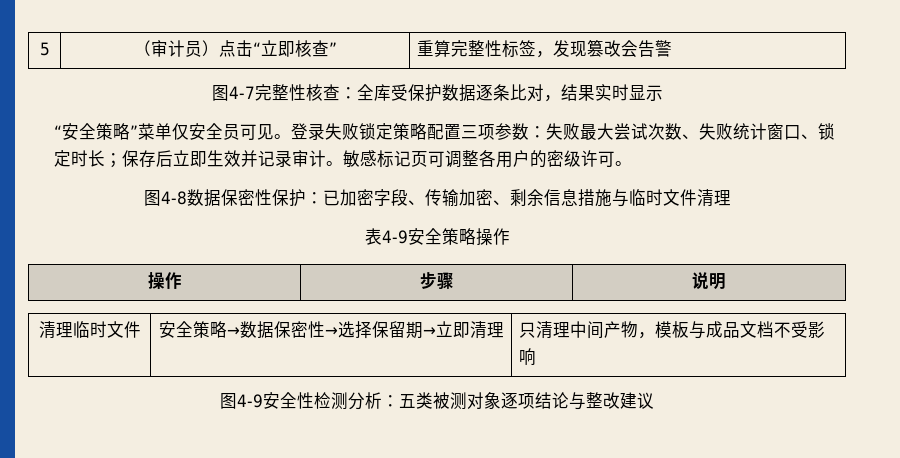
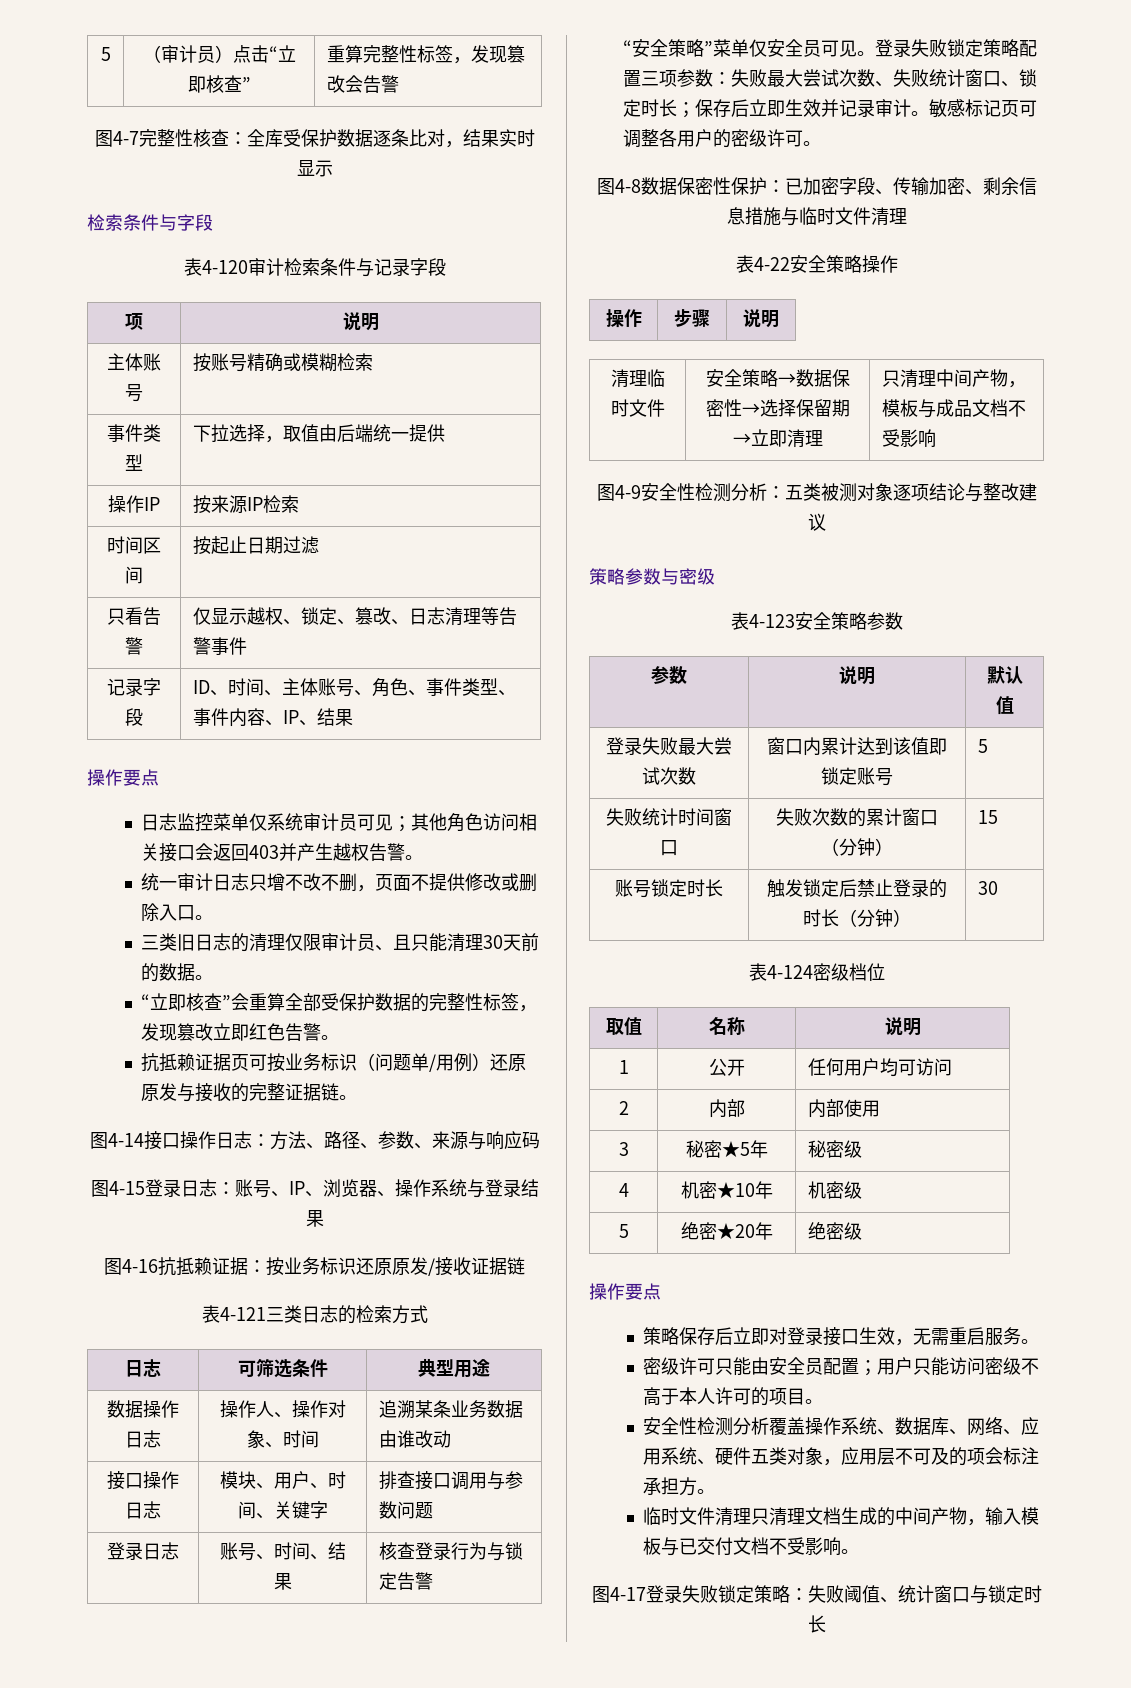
+ 检索条件与字段
+ 表4-120审计检索条件与记录字段
+ 项 | 说明
+ 主体账号 | 按账号精确或模糊检索
+ 事件类型 | 下拉选择，取值由后端统一提供
+ 操作IP | 按来源IP检索
+ 时间区间 | 按起止日期过滤
+ 只看告警 | 仅显示越权、锁定、篡改、日志清理等告警事件
+ 记录字段 | ID、时间、主体账号、角色、事件类型、事件内容、IP、结果
+ 操作要点
+ 日志监控菜单仅系统审计员可见；其他角色访问相关接口会返回403并产生越权告警。
+ 统一审计日志只增不改不删，页面不提供修改或删除入口。
+ 三类旧日志的清理仅限审计员、且只能清理30天前的数据。
+ “立即核查”会重算全部受保护数据的完整性标签，发现篡改立即红色告警。
+ 抗抵赖证据页可按业务标识（问题单/用例）还原原发与接收的完整证据链。
+ 图4-14接口操作日志：方法、路径、参数、来源与响应码
+ 图4-15登录日志：账号、IP、浏览器、操作系统与登录结果
+ 图4-16抗抵赖证据：按业务标识还原原发/接收证据链
+ 表4-121三类日志的检索方式
+ 日志 | 可筛选条件 | 典型用途
+ 数据操作日志 | 操作人、操作对象、时间 | 追溯某条业务数据由谁改动
+ 接口操作日志 | 模块、用户、时间、关键字 | 排查接口调用与参数问题
+ 登录日志 | 账号、时间、结果 | 核查登录行为与锁定告警
- 表4-9安全策略操作
+ 表4-22安全策略操作
+ 策略参数与密级
+ 表4-123安全策略参数
+ 参数 | 说明 | 默认值
+ 登录失败最大尝试次数 | 窗口内累计达到该值即锁定账号 | 5
+ 失败统计时间窗口 | 失败次数的累计窗口（分钟） | 15
+ 账号锁定时长 | 触发锁定后禁止登录的时长（分钟） | 30
+ 表4-124密级档位
+ 取值 | 名称 | 说明
+ 1 | 公开 | 任何用户均可访问
+ 2 | 内部 | 内部使用
+ 3 | 秘密★5年 | 秘密级
+ 4 | 机密★10年 | 机密级
+ 5 | 绝密★20年 | 绝密级
+ 操作要点
+ 策略保存后立即对登录接口生效，无需重启服务。
+ 密级许可只能由安全员配置；用户只能访问密级不高于本人许可的项目。
+ 安全性检测分析覆盖操作系统、数据库、网络、应用系统、硬件五类对象，应用层不可及的项会标注承担方。
+ 临时文件清理只清理文档生成的中间产物，输入模板与已交付文档不受影响。
+ 图4-17登录失败锁定策略：失败阈值、统计窗口与锁定时长

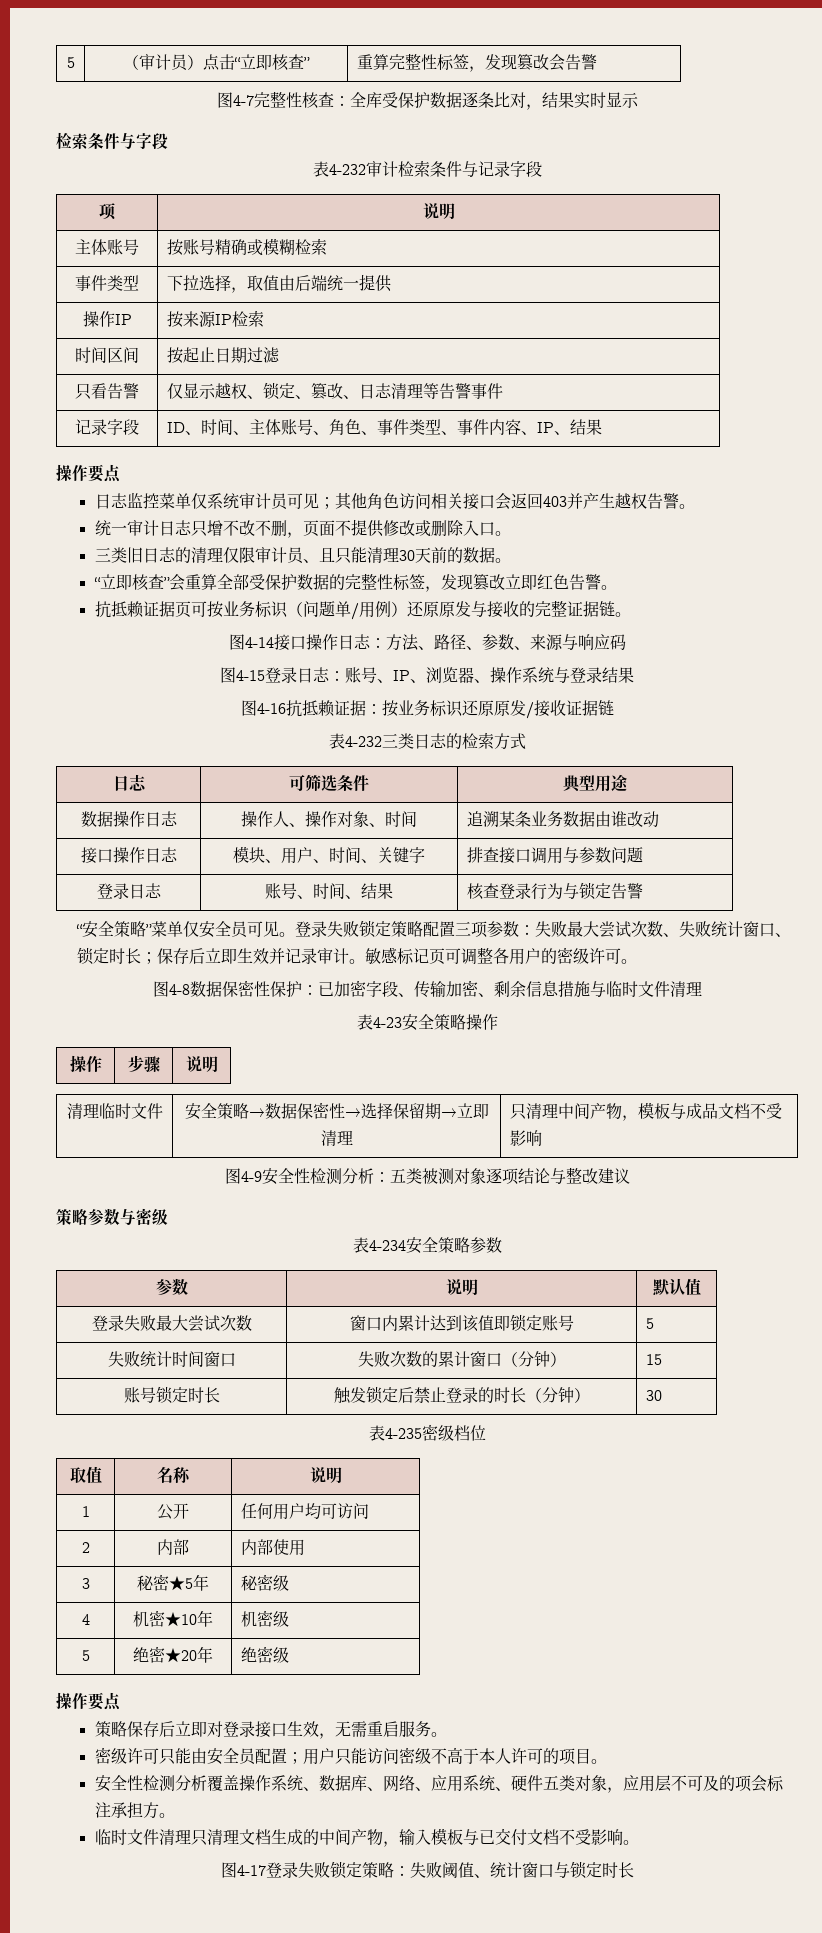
- 表4-120审计检索条件与记录字段
+ 表4-232审计检索条件与记录字段
- 表4-121三类日志的检索方式
+ 表4-232三类日志的检索方式
- 表4-22安全策略操作
+ 表4-23安全策略操作
- 表4-123安全策略参数
+ 表4-234安全策略参数
- 表4-124密级档位
+ 表4-235密级档位

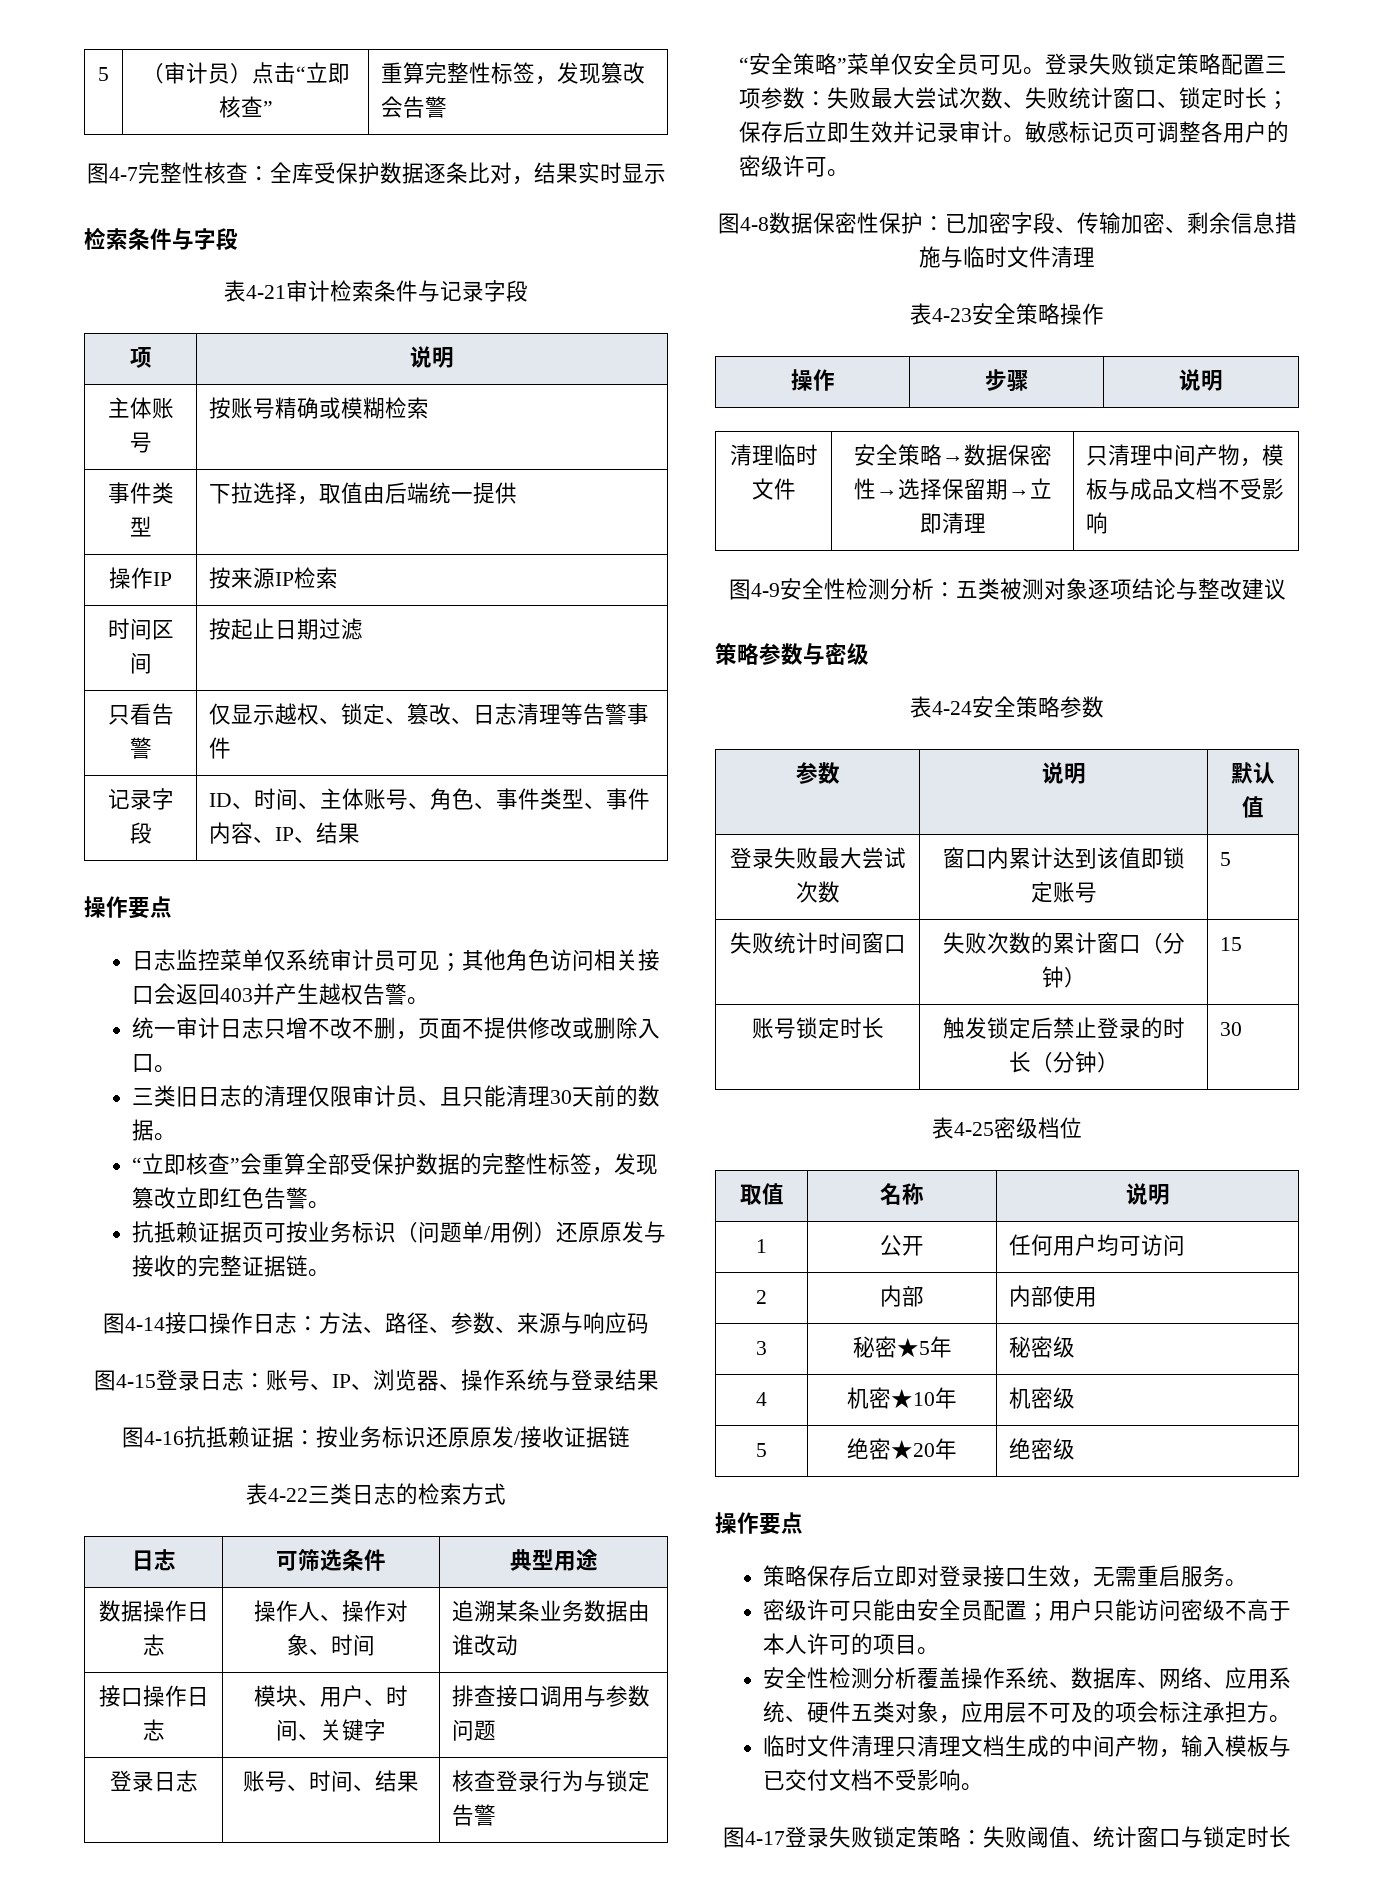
- 表4-232审计检索条件与记录字段
+ 表4-21审计检索条件与记录字段
- 表4-232三类日志的检索方式
+ 表4-22三类日志的检索方式
- 表4-234安全策略参数
+ 表4-24安全策略参数
- 表4-235密级档位
+ 表4-25密级档位

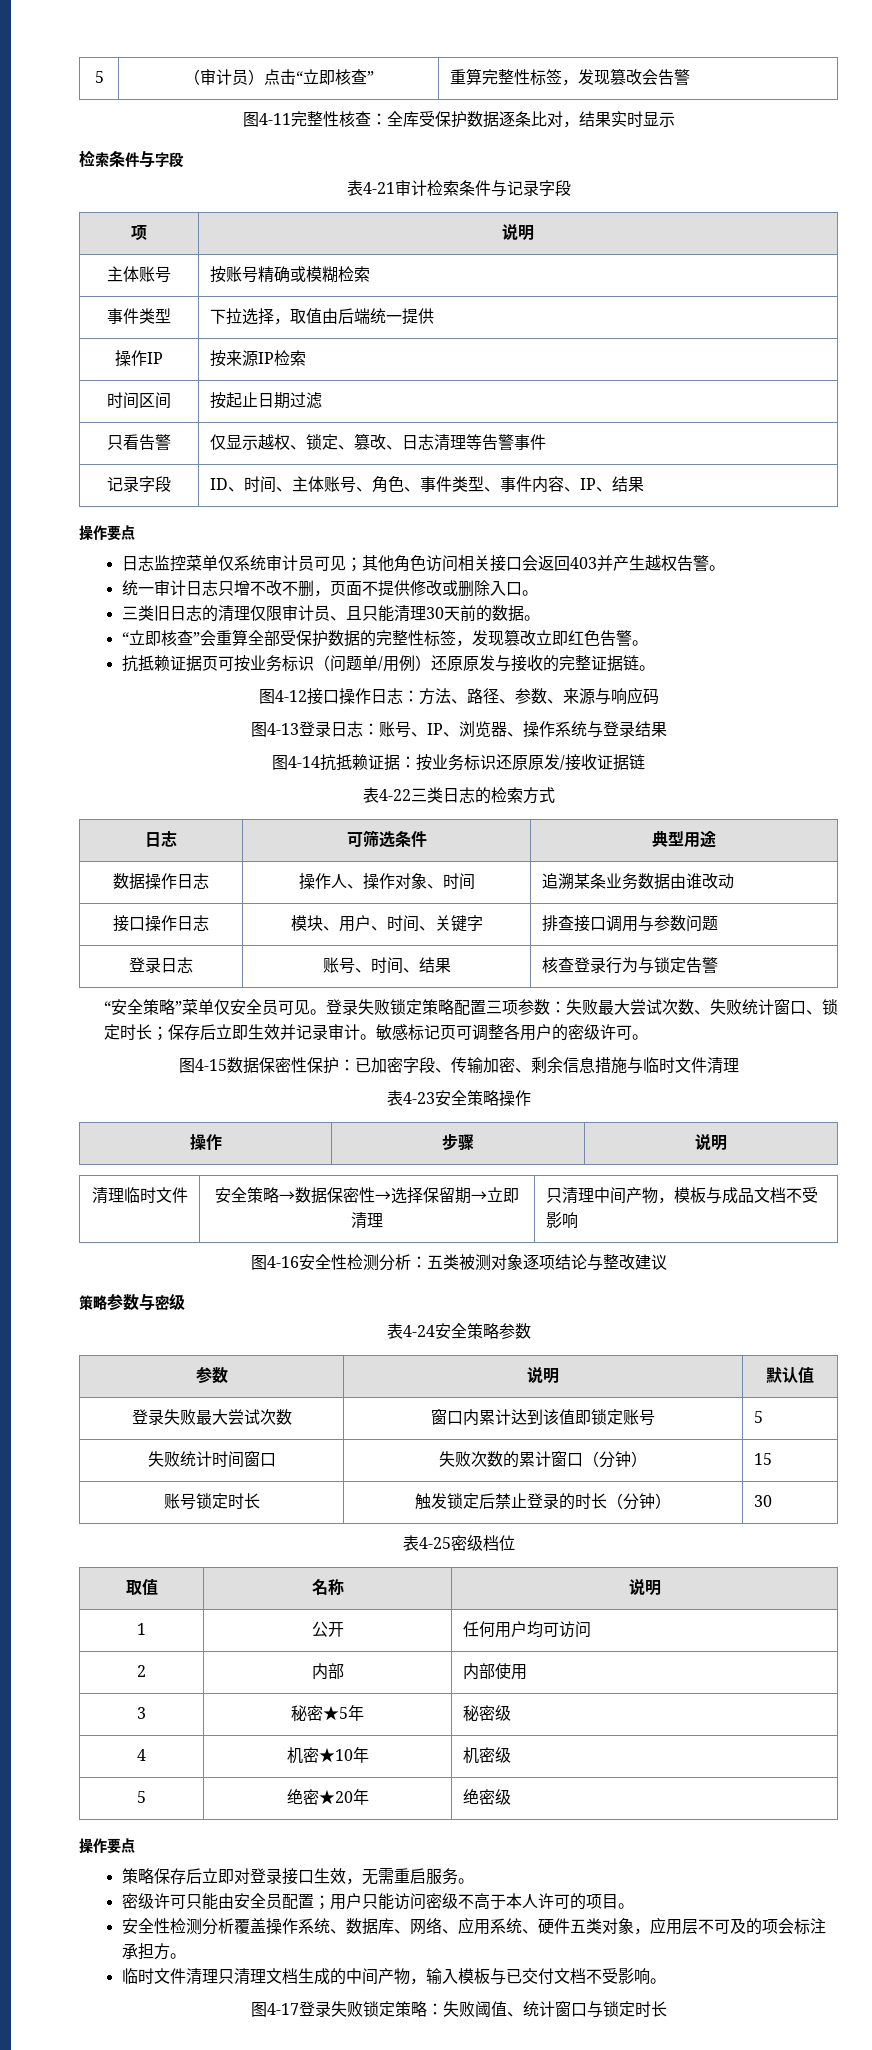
- 图4-7完整性核查：全库受保护数据逐条比对，结果实时显示
+ 图4-11完整性核查：全库受保护数据逐条比对，结果实时显示
- 图4-14接口操作日志：方法、路径、参数、来源与响应码
+ 图4-12接口操作日志：方法、路径、参数、来源与响应码
- 图4-15登录日志：账号、IP、浏览器、操作系统与登录结果
+ 图4-13登录日志：账号、IP、浏览器、操作系统与登录结果
- 图4-16抗抵赖证据：按业务标识还原原发/接收证据链
+ 图4-14抗抵赖证据：按业务标识还原原发/接收证据链
- 图4-8数据保密性保护：已加密字段、传输加密、剩余信息措施与临时文件清理
+ 图4-15数据保密性保护：已加密字段、传输加密、剩余信息措施与临时文件清理
- 图4-9安全性检测分析：五类被测对象逐项结论与整改建议
+ 图4-16安全性检测分析：五类被测对象逐项结论与整改建议

